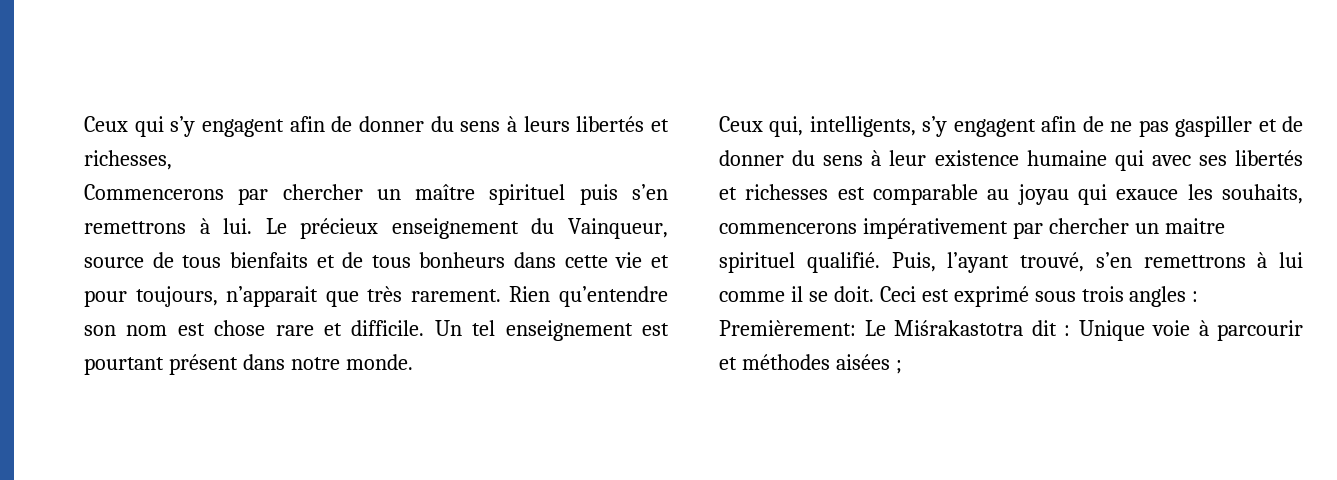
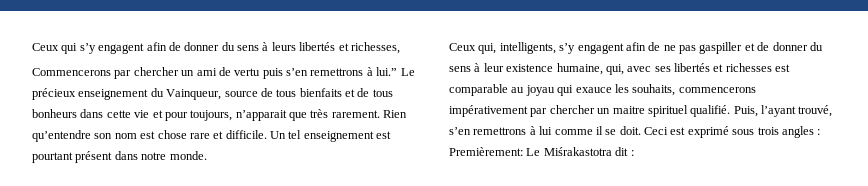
- Commencerons par chercher un maître spirituel puis s’en remettrons à lui.
+ Commencerons par chercher un ami de vertu puis s’en remettrons à lui.”
- Ceux qui, intelligents, s’y engagent afin de ne pas gaspiller et de donner du sens à leur existence humaine qui avec ses libertés et richesses est comparable au joyau qui exauce les souhaits, commencerons impérativement par chercher un maitre spirituel qualifié.
+ Ceux qui, intelligents, s’y engagent afin de ne pas gaspiller et de donner du sens à leur existence humaine, qui, avec ses libertés et richesses est comparable au joyau qui exauce les souhaits, commencerons impérativement par chercher un maitre spirituel qualifié.
- Ceci est exprimé sous trois angles : Premièrement: Le Miśrakastotra dit : Unique voie à parcourir et méthodes aisées ;
+ Ceci est exprimé sous trois angles : Premièrement: Le Miśrakastotra dit :

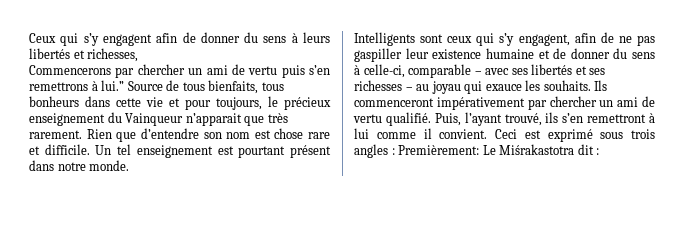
- Le précieux enseignement du Vainqueur, source de tous bienfaits et de tous bonheurs dans cette vie et pour toujours, n’apparait que très rarement.
+ Source de tous bienfaits, tous bonheurs dans cette vie et pour toujours, le précieux enseignement du Vainqueur n’apparait que très rarement.
- Rien qu’entendre son nom est chose rare et difficile.
+ Rien que d’entendre son nom est chose rare et difficile.
- Ceux qui, intelligents, s’y engagent afin de ne pas gaspiller et de donner du sens à leur existence humaine, qui, avec ses libertés et richesses est comparable au joyau qui exauce les souhaits, commencerons impérativement par chercher un maitre spirituel qualifié.
+ Intelligents sont ceux qui s’y engagent, afin de ne pas gaspiller leur existence humaine et de donner du sens à celle-ci, comparable – avec ses libertés et ses richesses – au joyau qui exauce les souhaits. Ils commenceront impérativement par chercher un ami de vertu qualifié.
- Puis, l’ayant trouvé, s’en remettrons à lui comme il se doit.
+ Puis, l’ayant trouvé, ils s’en remettront à lui comme il convient.

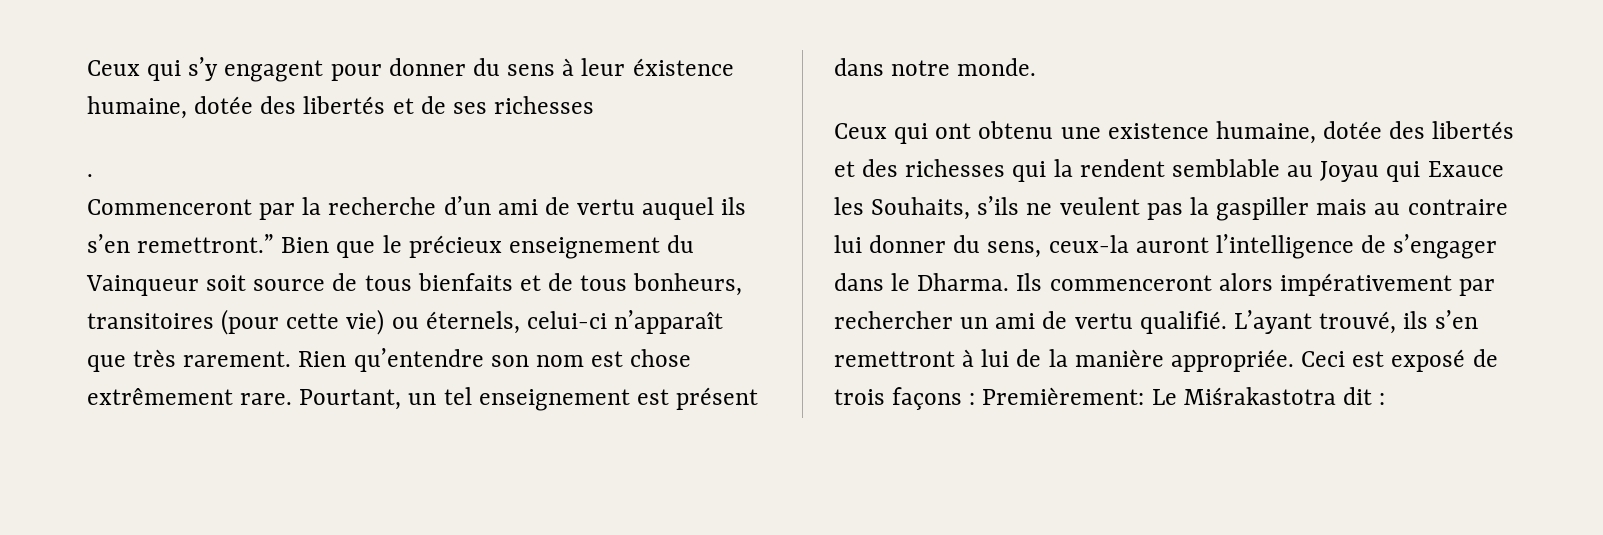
- Ceux qui s’y engagent afin de donner du sens à leurs libertés et richesses,
- Commencerons par chercher un ami de vertu puis s’en remettrons à lui.” Source de tous bienfaits, tous bonheurs dans cette vie et pour toujours, le précieux enseignement du Vainqueur n’apparait que très rarement.
+ Ceux qui s’y engagent pour donner du sens à leur éxistence humaine, dotée des libertés et de ses richesses
+ .
+ Commenceront par la recherche d’un ami de vertu auquel ils s’en remettront.” Bien que le précieux enseignement du Vainqueur soit source de tous bienfaits et de tous bonheurs, transitoires (pour cette vie) ou éternels, celui-ci n’apparaît que très rarement.
- Rien que d’entendre son nom est chose rare et difficile. Un tel enseignement est pourtant présent dans notre monde.
+ Rien qu’entendre son nom est chose extrêmement rare. Pourtant, un tel enseignement est présent dans notre monde.
- Intelligents sont ceux qui s’y engagent, afin de ne pas gaspiller leur existence humaine et de donner du sens à celle-ci, comparable – avec ses libertés et ses richesses – au joyau qui exauce les souhaits.
+ Ceux qui ont obtenu une existence humaine, dotée des libertés et des richesses qui la rendent semblable au Joyau qui Exauce les Souhaits, s’ils ne veulent pas la gaspiller mais au contraire lui donner du sens, ceux-la auront l’intelligence de s’engager dans le Dharma.
- Ils commenceront impérativement par chercher un ami de vertu qualifié.
+ Ils commenceront alors impérativement par rechercher un ami de vertu qualifié.
- Puis, l’ayant trouvé, ils s’en remettront à lui comme il convient. Ceci est exprimé sous trois angles : Premièrement: Le Miśrakastotra dit :
+ L’ayant trouvé, ils s’en remettront à lui de la manière appropriée. Ceci est exposé de trois façons : Premièrement: Le Miśrakastotra dit :

